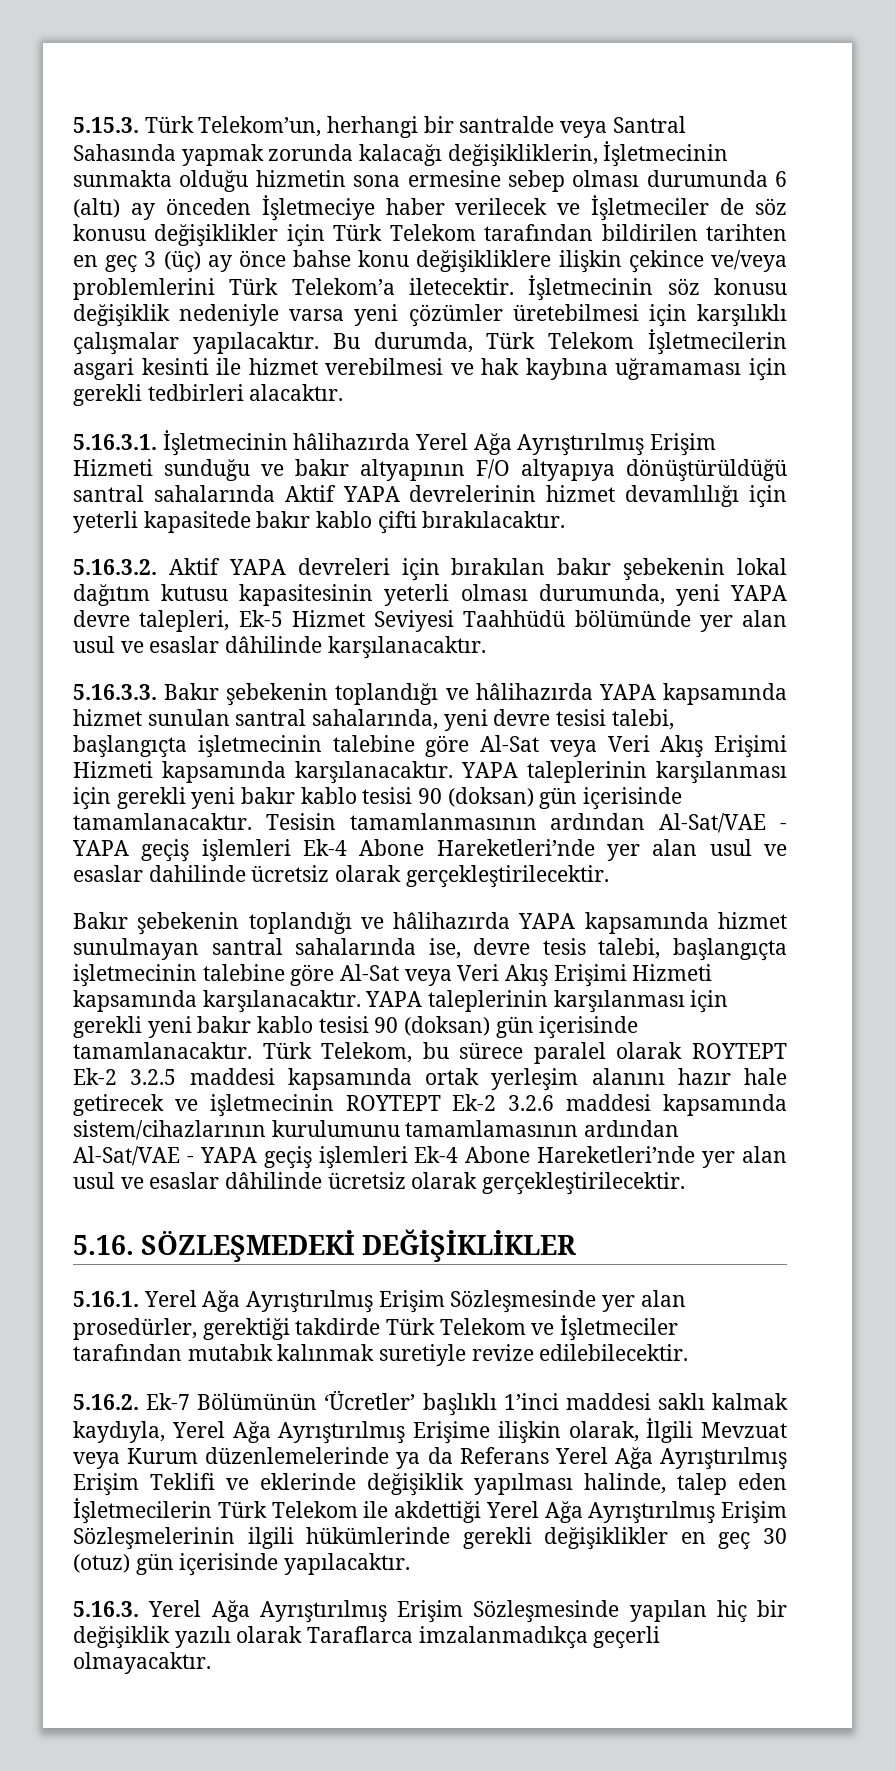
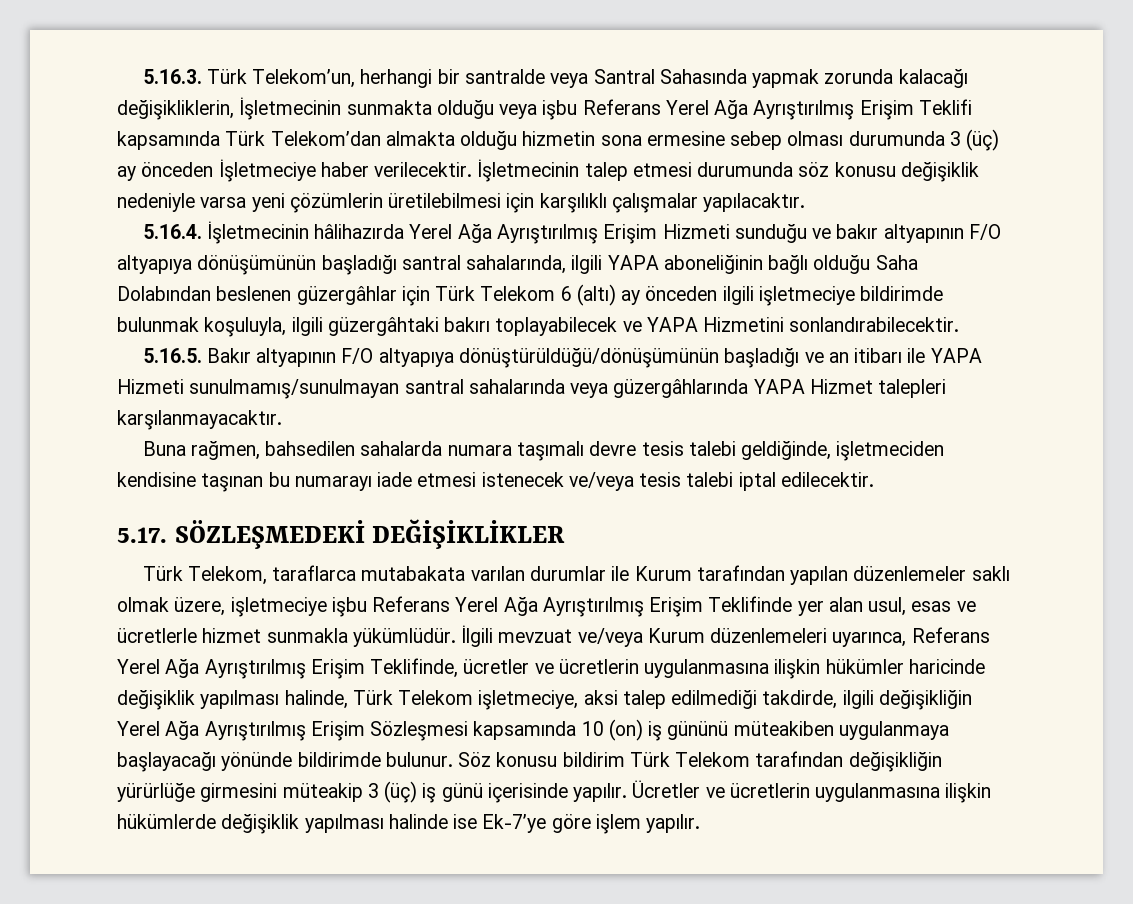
- 5.15.3. Türk Telekom’un, herhangi bir santralde veya Santral Sahasında yapmak zorunda kalacağı değişikliklerin, İşletmecinin sunmakta olduğu hizmetin sona ermesine sebep olması durumunda 6 (altı) ay önceden İşletmeciye haber verilecek ve İşletmeciler de söz konusu değişiklikler için Türk Telekom tarafından bildirilen tarihten en geç 3 (üç) ay önce bahse konu değişikliklere ilişkin çekince ve/veya problemlerini Türk Telekom’a iletecektir. İşletmecinin söz konusu değişiklik nedeniyle varsa yeni çözümler üretebilmesi için karşılıklı çalışmalar yapılacaktır. Bu durumda, Türk Telekom İşletmecilerin asgari kesinti ile hizmet verebilmesi ve hak kaybına uğramaması için gerekli tedbirleri alacaktır.
- 5.16.3.1. İşletmecinin hâlihazırda Yerel Ağa Ayrıştırılmış Erişim Hizmeti sunduğu ve bakır altyapının F/O altyapıya dönüştürüldüğü santral sahalarında Aktif YAPA devrelerinin hizmet devamlılığı için yeterli kapasitede bakır kablo çifti bırakılacaktır.
- 5.16.3.2. Aktif YAPA devreleri için bırakılan bakır şebekenin lokal dağıtım kutusu kapasitesinin yeterli olması durumunda, yeni YAPA devre talepleri, Ek-5 Hizmet Seviyesi Taahhüdü bölümünde yer alan usul ve esaslar dâhilinde karşılanacaktır.
- 5.16.3.3. Bakır şebekenin toplandığı ve hâlihazırda YAPA kapsamında hizmet sunulan santral sahalarında, yeni devre tesisi talebi, başlangıçta işletmecinin talebine göre Al-Sat veya Veri Akış Erişimi Hizmeti kapsamında karşılanacaktır. YAPA taleplerinin karşılanması için gerekli yeni bakır kablo tesisi 90 (doksan) gün içerisinde tamamlanacaktır. Tesisin tamamlanmasının ardından Al-Sat/VAE - YAPA geçiş işlemleri Ek-4 Abone Hareketleri’nde yer alan usul ve esaslar dahilinde ücretsiz olarak gerçekleştirilecektir.
- Bakır şebekenin toplandığı ve hâlihazırda YAPA kapsamında hizmet sunulmayan santral sahalarında ise, devre tesis talebi, başlangıçta işletmecinin talebine göre Al-Sat veya Veri Akış Erişimi Hizmeti kapsamında karşılanacaktır. YAPA taleplerinin karşılanması için gerekli yeni bakır kablo tesisi 90 (doksan) gün içerisinde tamamlanacaktır. Türk Telekom, bu sürece paralel olarak ROYTEPT Ek-2 3.2.5 maddesi kapsamında ortak yerleşim alanını hazır hale getirecek ve işletmecinin ROYTEPT Ek-2 3.2.6 maddesi kapsamında sistem/cihazlarının kurulumunu tamamlamasının ardından Al-Sat/VAE - YAPA geçiş işlemleri Ek-4 Abone Hareketleri’nde yer alan usul ve esaslar dâhilinde ücretsiz olarak gerçekleştirilecektir.
- 5.16. SÖZLEŞMEDEKİ DEĞİŞİKLİKLER
- 5.16.1. Yerel Ağa Ayrıştırılmış Erişim Sözleşmesinde yer alan prosedürler, gerektiği takdirde Türk Telekom ve İşletmeciler tarafından mutabık kalınmak suretiyle revize edilebilecektir.
- 5.16.2. Ek-7 Bölümünün ‘Ücretler’ başlıklı 1’inci maddesi saklı kalmak kaydıyla, Yerel Ağa Ayrıştırılmış Erişime ilişkin olarak, İlgili Mevzuat veya Kurum düzenlemelerinde ya da Referans Yerel Ağa Ayrıştırılmış Erişim Teklifi ve eklerinde değişiklik yapılması halinde, talep eden İşletmecilerin Türk Telekom ile akdettiği Yerel Ağa Ayrıştırılmış Erişim Sözleşmelerinin ilgili hükümlerinde gerekli değişiklikler en geç 30 (otuz) gün içerisinde yapılacaktır.
- 5.16.3. Yerel Ağa Ayrıştırılmış Erişim Sözleşmesinde yapılan hiç bir değişiklik yazılı olarak Taraflarca imzalanmadıkça geçerli olmayacaktır.
+ 5.16.3. Türk Telekom’un, herhangi bir santralde veya Santral Sahasında yapmak zorunda kalacağı değişikliklerin, İşletmecinin sunmakta olduğu veya işbu Referans Yerel Ağa Ayrıştırılmış Erişim Teklifi kapsamında Türk Telekom’dan almakta olduğu hizmetin sona ermesine sebep olması durumunda 3 (üç) ay önceden İşletmeciye haber verilecektir. İşletmecinin talep etmesi durumunda söz konusu değişiklik nedeniyle varsa yeni çözümlerin üretilebilmesi için karşılıklı çalışmalar yapılacaktır.
+ 5.16.4. İşletmecinin hâlihazırda Yerel Ağa Ayrıştırılmış Erişim Hizmeti sunduğu ve bakır altyapının F/O altyapıya dönüşümünün başladığı santral sahalarında, ilgili YAPA aboneliğinin bağlı olduğu Saha Dolabından beslenen güzergâhlar için Türk Telekom 6 (altı) ay önceden ilgili işletmeciye bildirimde bulunmak koşuluyla, ilgili güzergâhtaki bakırı toplayabilecek ve YAPA Hizmetini sonlandırabilecektir.
+ 5.16.5. Bakır altyapının F/O altyapıya dönüştürüldüğü/dönüşümünün başladığı ve an itibarı ile YAPA Hizmeti sunulmamış/sunulmayan santral sahalarında veya güzergâhlarında YAPA Hizmet talepleri karşılanmayacaktır.
+ Buna rağmen, bahsedilen sahalarda numara taşımalı devre tesis talebi geldiğinde, işletmeciden kendisine taşınan bu numarayı iade etmesi istenecek ve/veya tesis talebi iptal edilecektir.
+ 5.17. SÖZLEŞMEDEKİ DEĞİŞİKLİKLER
+ Türk Telekom, taraflarca mutabakata varılan durumlar ile Kurum tarafından yapılan düzenlemeler saklı olmak üzere, işletmeciye işbu Referans Yerel Ağa Ayrıştırılmış Erişim Teklifinde yer alan usul, esas ve ücretlerle hizmet sunmakla yükümlüdür. İlgili mevzuat ve/veya Kurum düzenlemeleri uyarınca, Referans Yerel Ağa Ayrıştırılmış Erişim Teklifinde, ücretler ve ücretlerin uygulanmasına ilişkin hükümler haricinde değişiklik yapılması halinde, Türk Telekom işletmeciye, aksi talep edilmediği takdirde, ilgili değişikliğin Yerel Ağa Ayrıştırılmış Erişim Sözleşmesi kapsamında 10 (on) iş gününü müteakiben uygulanmaya başlayacağı yönünde bildirimde bulunur. Söz konusu bildirim Türk Telekom tarafından değişikliğin yürürlüğe girmesini müteakip 3 (üç) iş günü içerisinde yapılır. Ücretler ve ücretlerin uygulanmasına ilişkin hükümlerde değişiklik yapılması halinde ise Ek-7’ye göre işlem yapılır.

